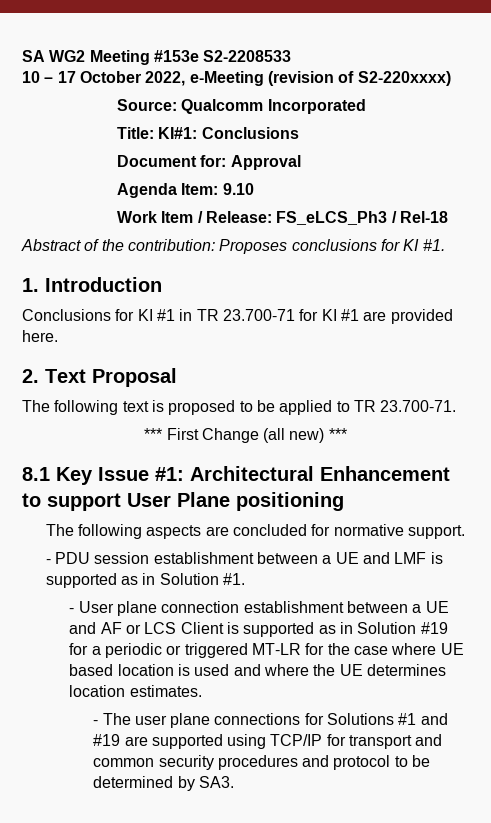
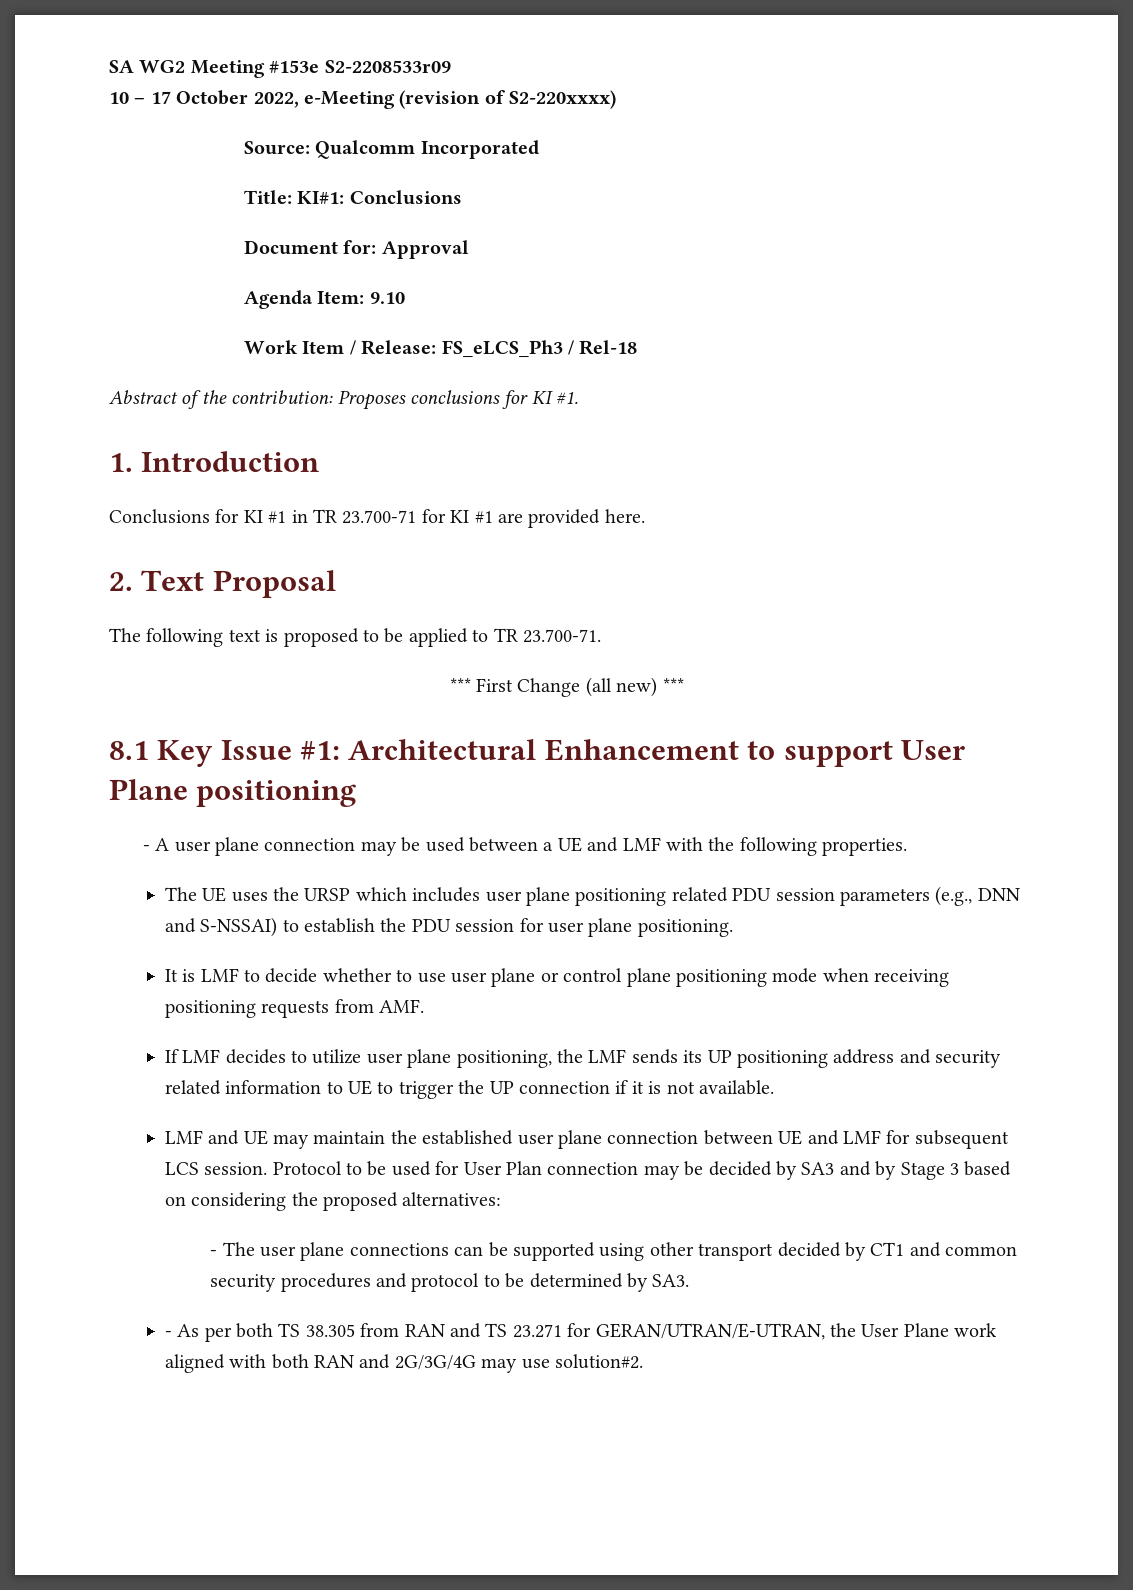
- SA WG2 Meeting #153e S2-2208533
+ SA WG2 Meeting #153e S2-2208533r09
- The following aspects are concluded for normative support.
- - PDU session establishment between a UE and LMF is supported as in Solution #1.
- - User plane connection establishment between a UE and AF or LCS Client is supported as in Solution #19 for a periodic or triggered MT-LR for the case where UE based location is used and where the UE determines location estimates.
+ - A user plane connection may be used between a UE and LMF with the following properties.
+ The UE uses the URSP which includes user plane positioning related PDU session parameters (e.g., DNN and S-NSSAI) to establish the PDU session for user plane positioning.
+ It is LMF to decide whether to use user plane or control plane positioning mode when receiving positioning requests from AMF.
+ If LMF decides to utilize user plane positioning, the LMF sends its UP positioning address and security related information to UE to trigger the UP connection if it is not available.
+ LMF and UE may maintain the established user plane connection between UE and LMF for subsequent LCS session. Protocol to be used for User Plan connection may be decided by SA3 and by Stage 3 based on considering the proposed alternatives:
- - The user plane connections for Solutions #1 and #19 are supported using TCP/IP for transport and common security procedures and protocol to be determined by SA3.
+ - The user plane connections can be supported using other transport decided by CT1 and common security procedures and protocol to be determined by SA3.
+ - As per both TS 38.305 from RAN and TS 23.271 for GERAN/UTRAN/E-UTRAN, the User Plane work aligned with both RAN and 2G/3G/4G may use solution#2.

